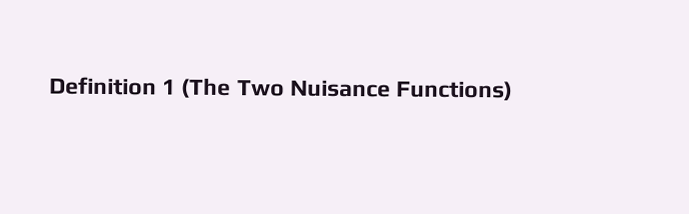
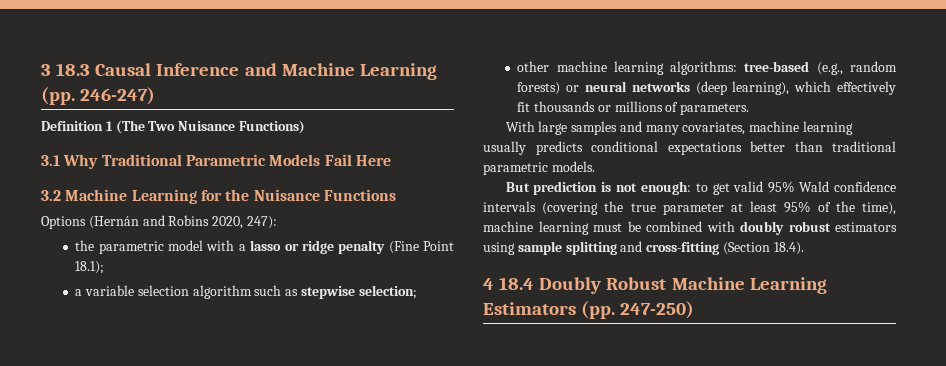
+ 3 18.3 Causal Inference and Machine Learning (pp. 246-247)
+ 3.1 Why Traditional Parametric Models Fail Here
+ 3.2 Machine Learning for the Nuisance Functions
+ Options (Hernán and Robins 2020, 247):
+ the parametric model with a lasso or ridge penalty (Fine Point 18.1);
+ a variable selection algorithm such as stepwise selection;
+ other machine learning algorithms: tree-based (e.g., random forests) or neural networks (deep learning), which effectively fit thousands or millions of parameters.
+ With large samples and many covariates, machine learning usually predicts conditional expectations better than traditional parametric models.
+ But prediction is not enough: to get valid 95% Wald confidence intervals (covering the true parameter at least 95% of the time), machine learning must be combined with doubly robust estimators using sample splitting and cross-fitting (Section 18.4).
+ 4 18.4 Doubly Robust Machine Learning Estimators (pp. 247-250)

